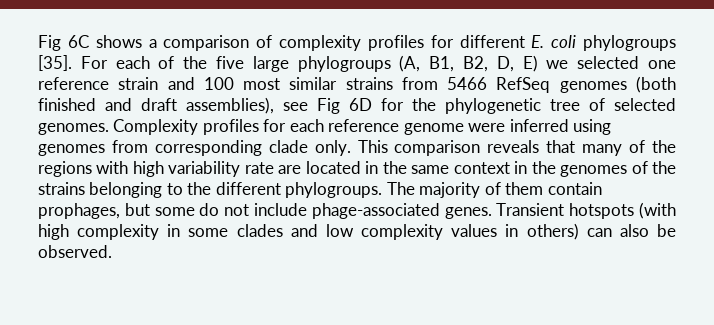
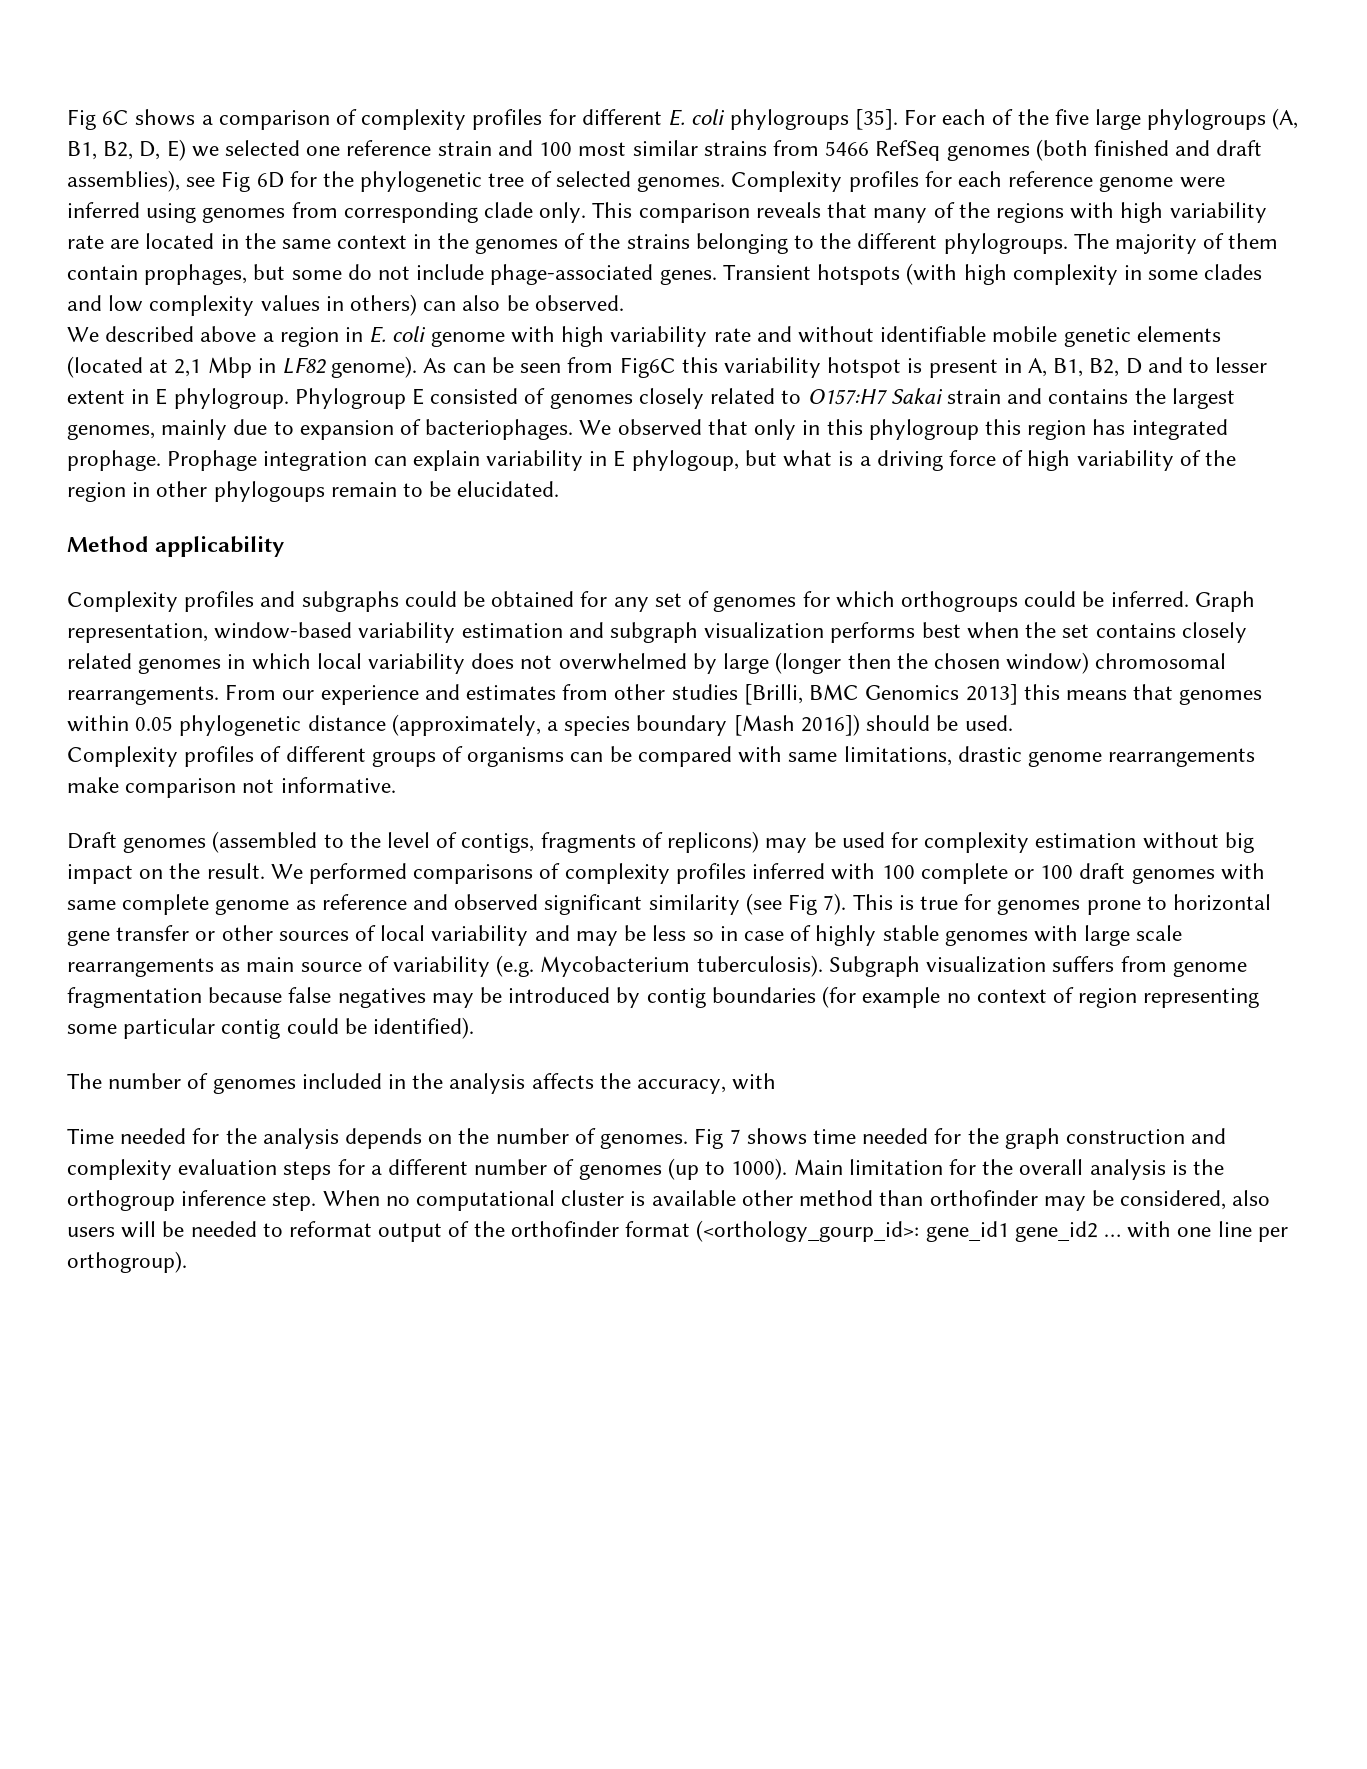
+ We described above a region in E. coli genome with high variability rate and without identifiable mobile genetic elements (located at 2,1 Mbp in LF82 genome). As can be seen from Fig6C this variability hotspot is present in A, B1, B2, D and to lesser extent in E phylogroup. Phylogroup E consisted of genomes closely related to O157:H7 Sakai strain and contains the largest genomes, mainly due to expansion of bacteriophages. We observed that only in this phylogroup this region has integrated prophage. Prophage integration can explain variability in E phylogoup, but what is a driving force of high variability of the region in other phylogoups remain to be elucidated.
+ Method applicability
+ Complexity profiles and subgraphs could be obtained for any set of genomes for which orthogroups could be inferred. Graph representation, window-based variability estimation and subgraph visualization performs best when the set contains closely related genomes in which local variability does not overwhelmed by large (longer then the chosen window) chromosomal rearrangements. From our experience and estimates from other studies [Brilli, BMC Genomics 2013] this means that genomes within 0.05 phylogenetic distance (approximately, a species boundary [Mash 2016]) should be used.
+ Complexity profiles of different groups of organisms can be compared with same limitations, drastic genome rearrangements make comparison not informative.
+ Draft genomes (assembled to the level of contigs, fragments of replicons) may be used for complexity estimation without big impact on the result. We performed comparisons of complexity profiles inferred with 100 complete or 100 draft genomes with same complete genome as reference and observed significant similarity (see Fig 7). This is true for genomes prone to horizontal gene transfer or other sources of local variability and may be less so in case of highly stable genomes with large scale rearrangements as main source of variability (e.g. Mycobacterium tuberculosis). Subgraph visualization suffers from genome fragmentation because false negatives may be introduced by contig boundaries (for example no context of region representing some particular contig could be identified).
+ The number of genomes included in the analysis affects the accuracy, with
+ Time needed for the analysis depends on the number of genomes. Fig 7 shows time needed for the graph construction and complexity evaluation steps for a different number of genomes (up to 1000). Main limitation for the overall analysis is the orthogroup inference step. When no computational cluster is available other method than orthofinder may be considered, also users will be needed to reformat output of the orthofinder format (<orthology_gourp_id>: gene_id1 gene_id2 … with one line per orthogroup).

